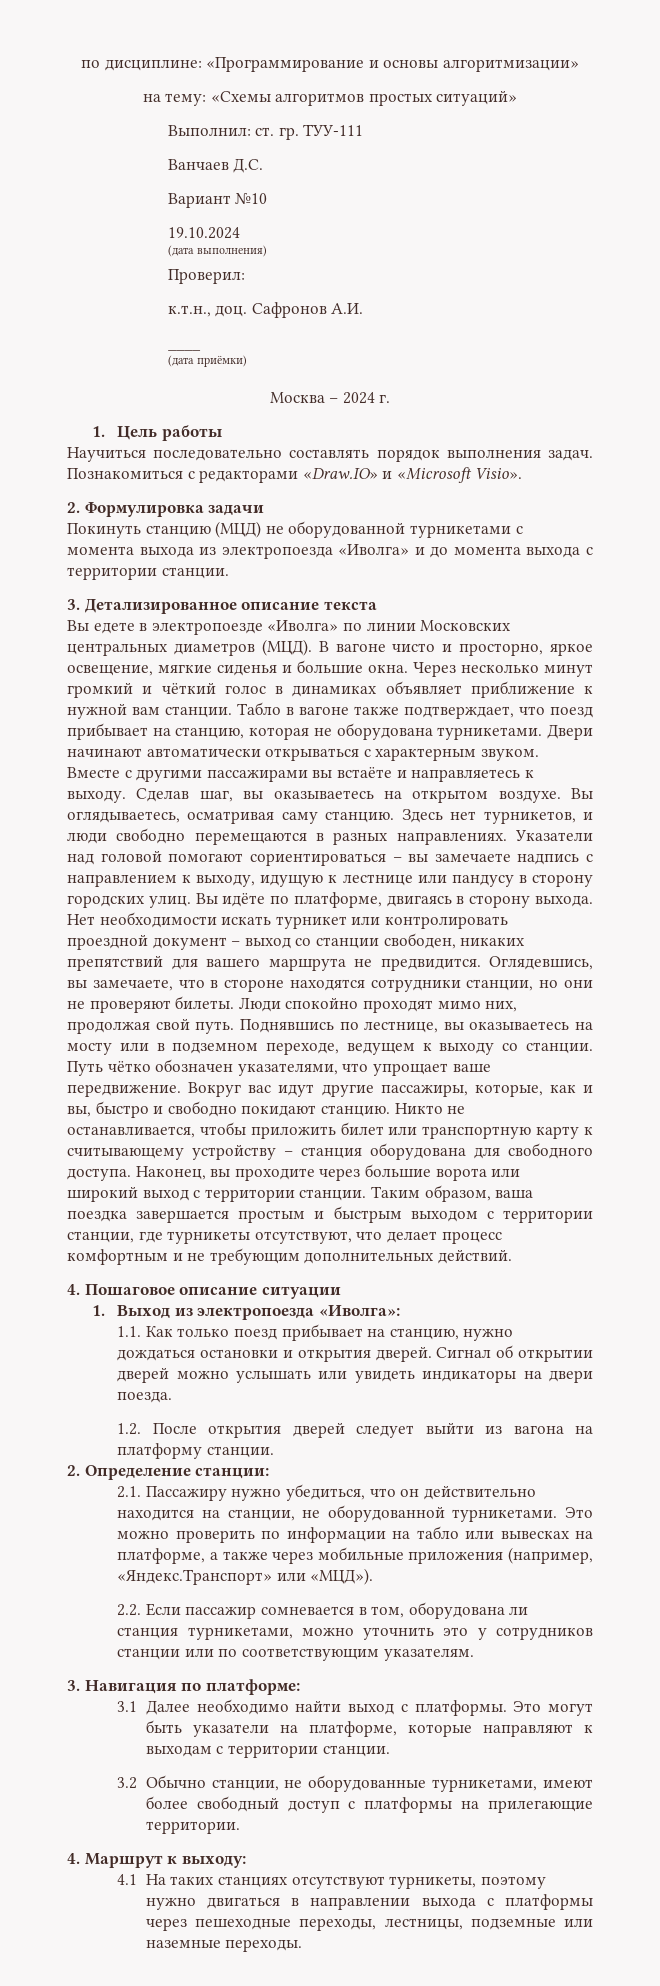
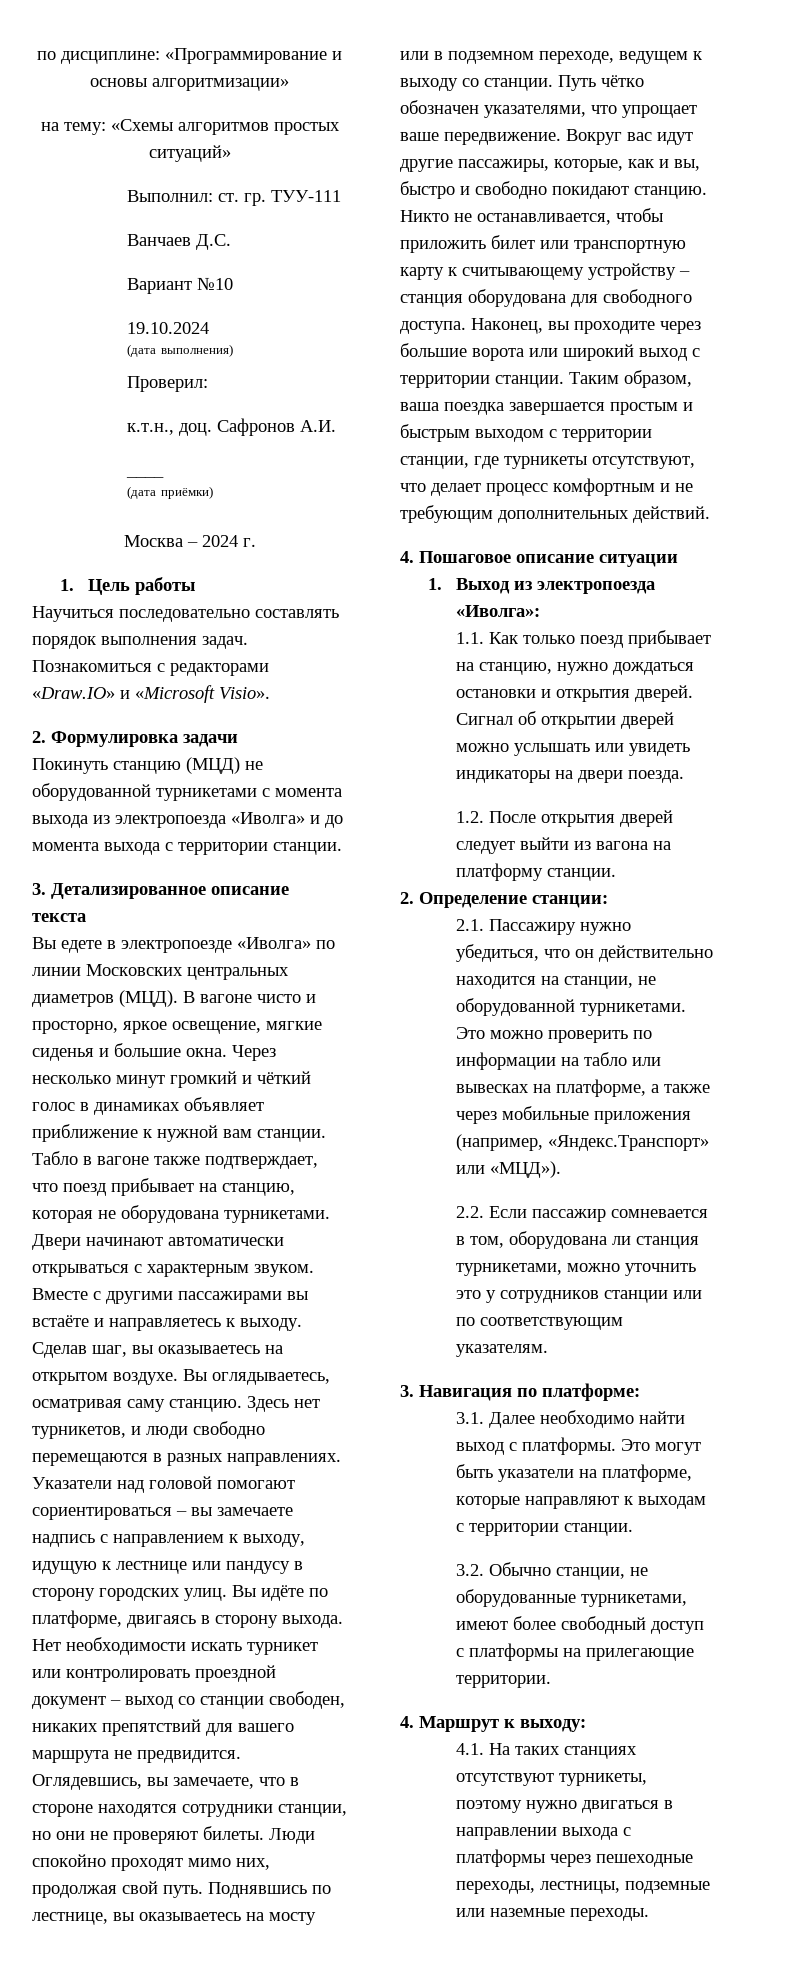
- 3.1 Далее необходимо найти выход с платформы.
+ 3.1. Далее необходимо найти выход с платформы.
- 3.2 Обычно станции, не оборудованные турникетами, имеют более свободный доступ с платформы на прилегающие территории.
+ 3.2. Обычно станции, не оборудованные турникетами, имеют более свободный доступ с платформы на прилегающие территории.
- 4.1 На таких станциях отсутствуют турникеты, поэтому нужно двигаться в направлении выхода с платформы через пешеходные переходы, лестницы, подземные или наземные переходы.
+ 4.1. На таких станциях отсутствуют турникеты, поэтому нужно двигаться в направлении выхода с платформы через пешеходные переходы, лестницы, подземные или наземные переходы.

